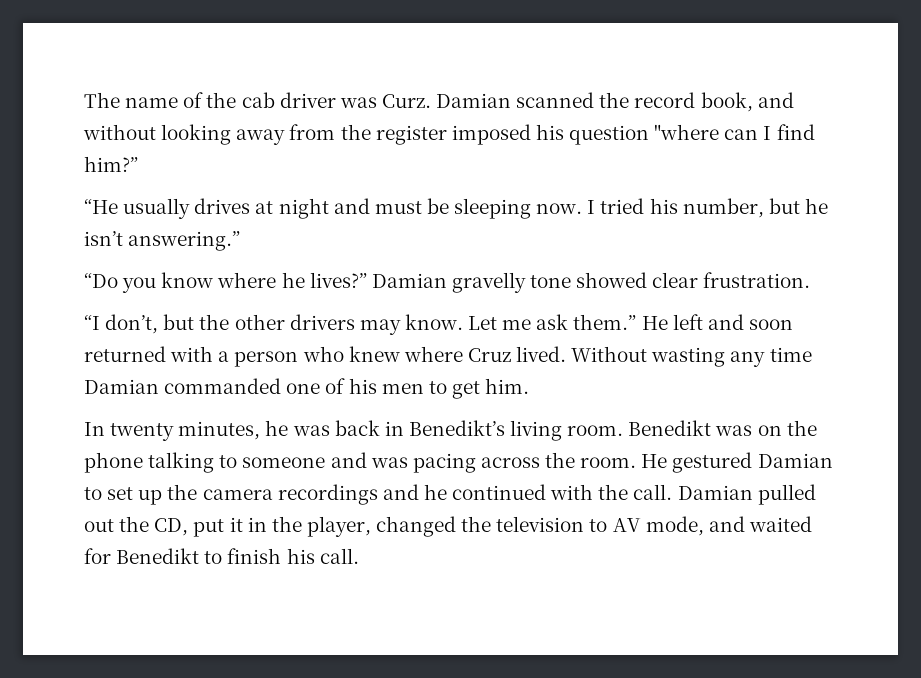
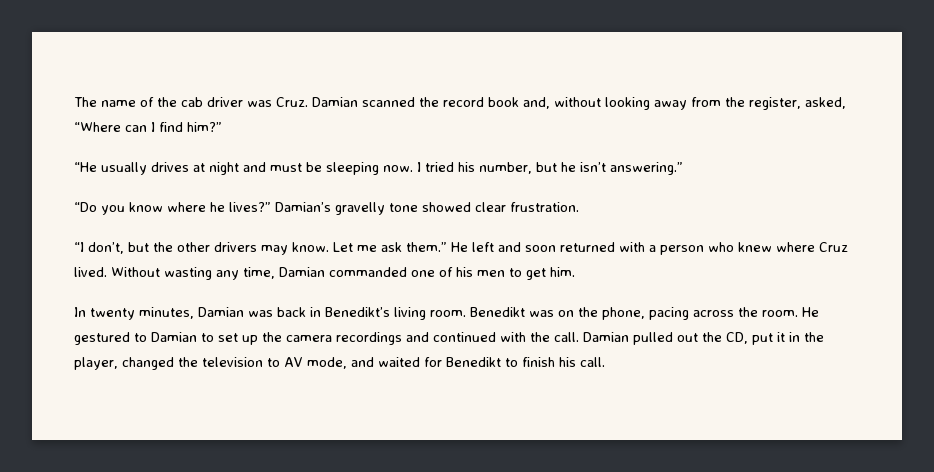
- The name of the cab driver was Curz.
+ The name of the cab driver was Cruz.
- Damian scanned the record book, and without looking away from the register imposed his question "where can I find him?”
+ Damian scanned the record book and, without looking away from the register, asked, “Where can I find him?”
- Damian gravelly tone showed clear frustration.
+ Damian’s gravelly tone showed clear frustration.
- Without wasting any time Damian commanded one of his men to get him.
+ Without wasting any time, Damian commanded one of his men to get him.
- In twenty minutes, he was back in Benedikt’s living room.
+ In twenty minutes, Damian was back in Benedikt’s living room.
- Benedikt was on the phone talking to someone and was pacing across the room.
+ Benedikt was on the phone, pacing across the room.
- He gestured Damian to set up the camera recordings and he continued with the call.
+ He gestured to Damian to set up the camera recordings and continued with the call.

